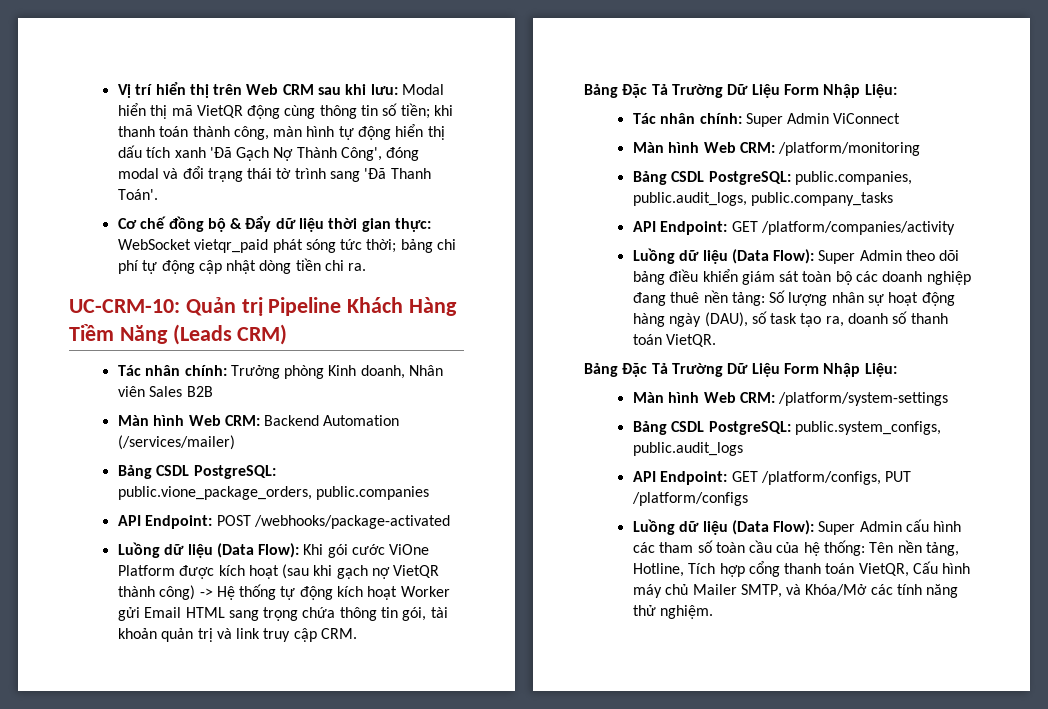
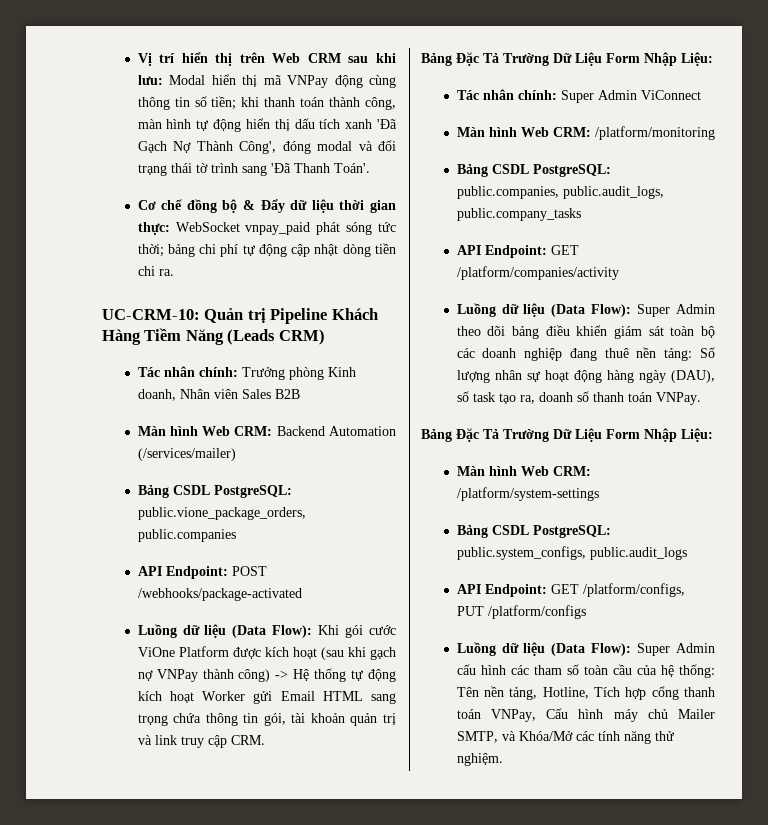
- Vị trí hiển thị trên Web CRM sau khi lưu: Modal hiển thị mã VietQR động cùng thông tin số tiền; khi thanh toán thành công, màn hình tự động hiển thị dấu tích xanh 'Đã Gạch Nợ Thành Công', đóng modal và đổi trạng thái tờ trình sang 'Đã Thanh Toán'.
+ Vị trí hiển thị trên Web CRM sau khi lưu: Modal hiển thị mã VNPay động cùng thông tin số tiền; khi thanh toán thành công, màn hình tự động hiển thị dấu tích xanh 'Đã Gạch Nợ Thành Công', đóng modal và đổi trạng thái tờ trình sang 'Đã Thanh Toán'.
- Cơ chế đồng bộ & Đẩy dữ liệu thời gian thực: WebSocket vietqr_paid phát sóng tức thời; bảng chi phí tự động cập nhật dòng tiền chi ra.
+ Cơ chế đồng bộ & Đẩy dữ liệu thời gian thực: WebSocket vnpay_paid phát sóng tức thời; bảng chi phí tự động cập nhật dòng tiền chi ra.
- Luồng dữ liệu (Data Flow): Khi gói cước ViOne Platform được kích hoạt (sau khi gạch nợ VietQR thành công) -> Hệ thống tự động kích hoạt Worker gửi Email HTML sang trọng chứa thông tin gói, tài khoản quản trị và link truy cập CRM.
+ Luồng dữ liệu (Data Flow): Khi gói cước ViOne Platform được kích hoạt (sau khi gạch nợ VNPay thành công) -> Hệ thống tự động kích hoạt Worker gửi Email HTML sang trọng chứa thông tin gói, tài khoản quản trị và link truy cập CRM.
- Luồng dữ liệu (Data Flow): Super Admin theo dõi bảng điều khiển giám sát toàn bộ các doanh nghiệp đang thuê nền tảng: Số lượng nhân sự hoạt động hàng ngày (DAU), số task tạo ra, doanh số thanh toán VietQR.
+ Luồng dữ liệu (Data Flow): Super Admin theo dõi bảng điều khiển giám sát toàn bộ các doanh nghiệp đang thuê nền tảng: Số lượng nhân sự hoạt động hàng ngày (DAU), số task tạo ra, doanh số thanh toán VNPay.
- Luồng dữ liệu (Data Flow): Super Admin cấu hình các tham số toàn cầu của hệ thống: Tên nền tảng, Hotline, Tích hợp cổng thanh toán VietQR, Cấu hình máy chủ Mailer SMTP, và Khóa/Mở các tính năng thử nghiệm.
+ Luồng dữ liệu (Data Flow): Super Admin cấu hình các tham số toàn cầu của hệ thống: Tên nền tảng, Hotline, Tích hợp cổng thanh toán VNPay, Cấu hình máy chủ Mailer SMTP, và Khóa/Mở các tính năng thử nghiệm.

